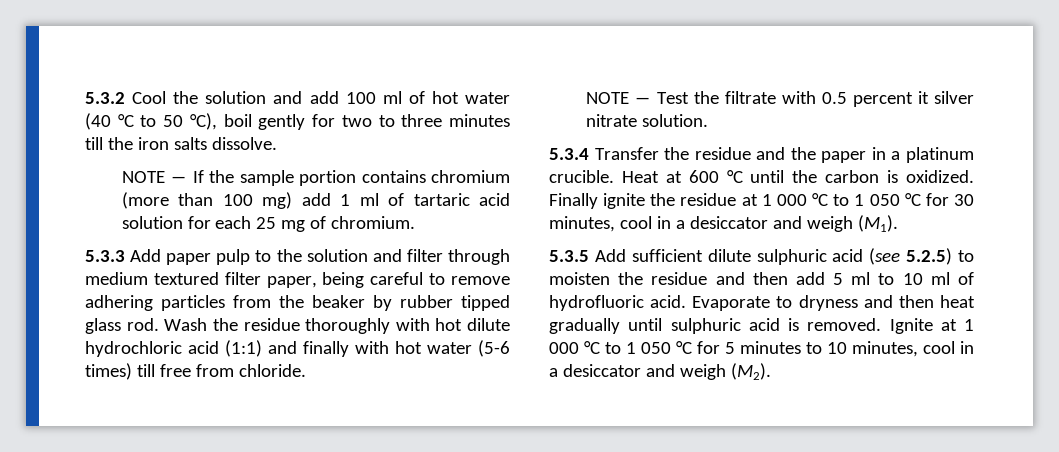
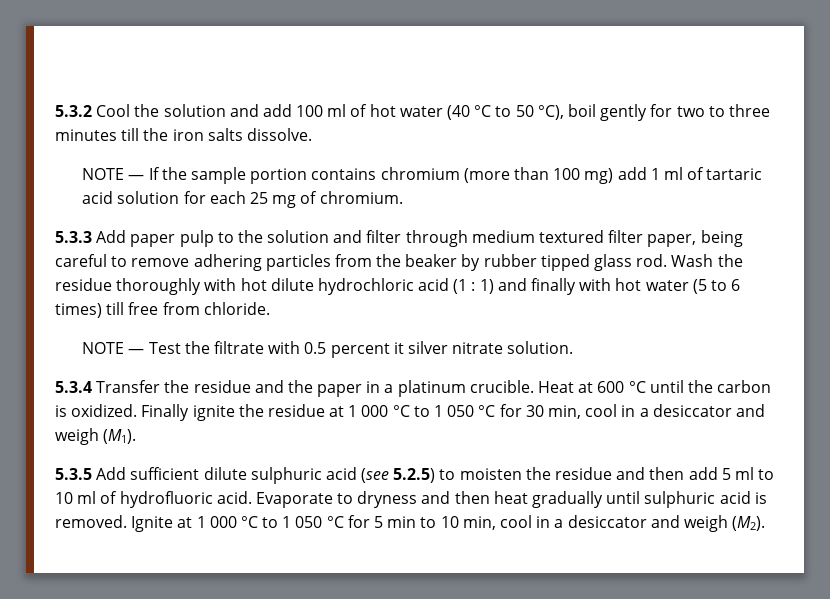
- Wash the residue thoroughly with hot dilute hydrochloric acid (1:1) and finally with hot water (5-6 times) till free from chloride.
+ Wash the residue thoroughly with hot dilute hydrochloric acid (1 : 1) and finally with hot water (5 to 6 times) till free from chloride.
- Finally ignite the residue at 1 000 °C to 1 050 °C for 30 minutes, cool in a desiccator and weigh (M1).
+ Finally ignite the residue at 1 000 °C to 1 050 °C for 30 min, cool in a desiccator and weigh (M1).
- Ignite at 1 000 °C to 1 050 °C for 5 minutes to 10 minutes, cool in a desiccator and weigh (M2).
+ Ignite at 1 000 °C to 1 050 °C for 5 min to 10 min, cool in a desiccator and weigh (M2).

